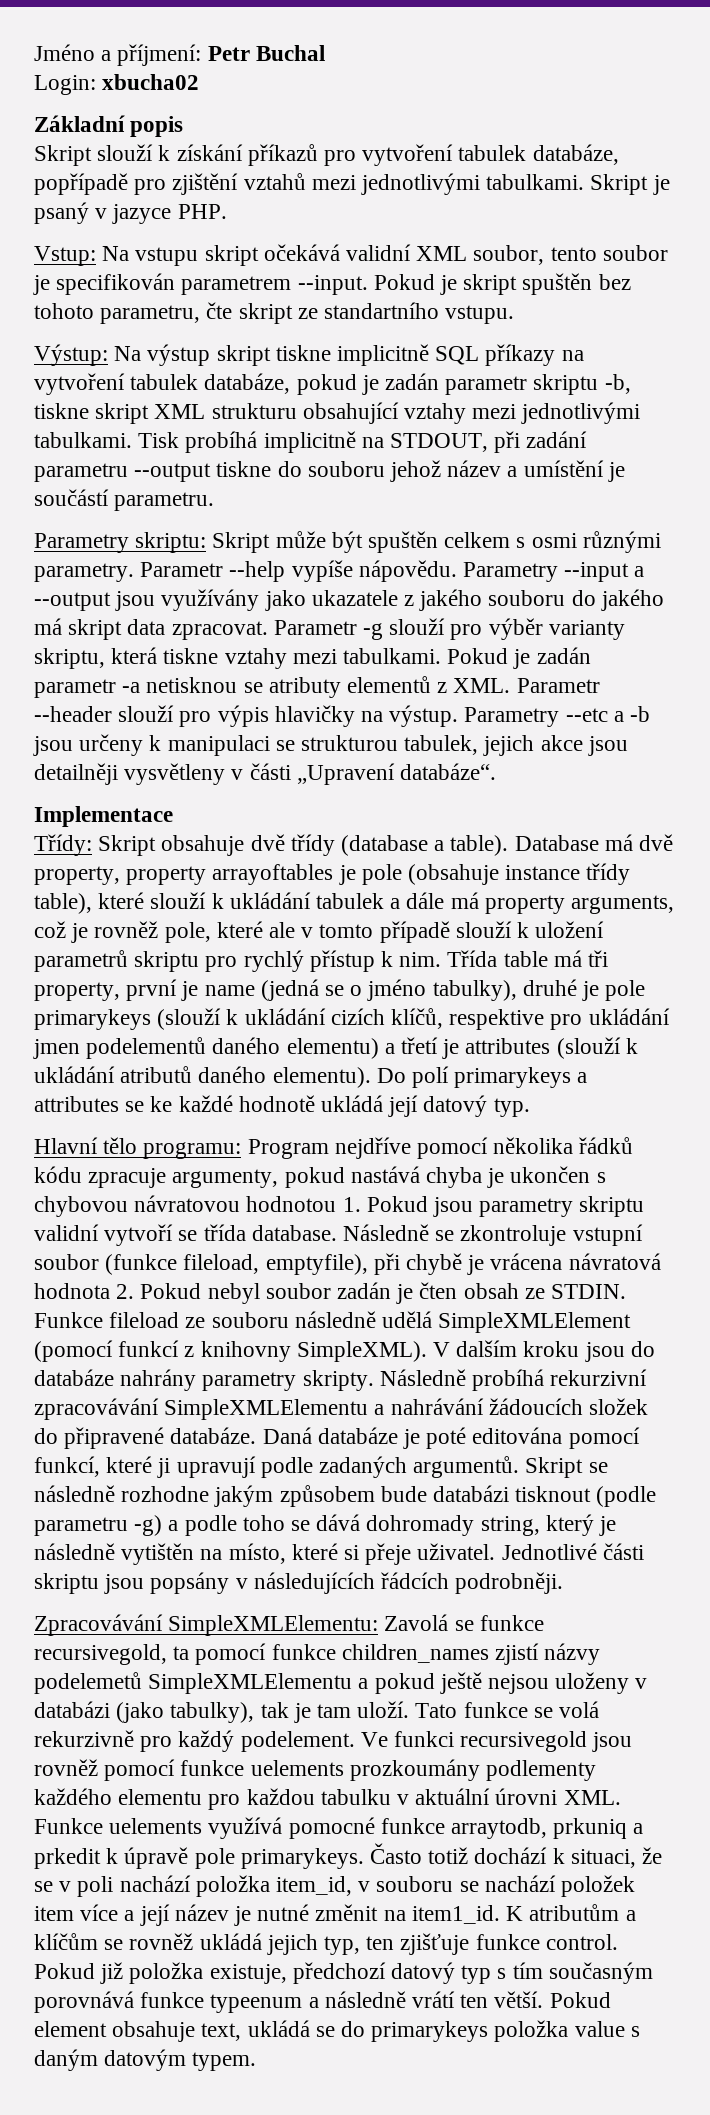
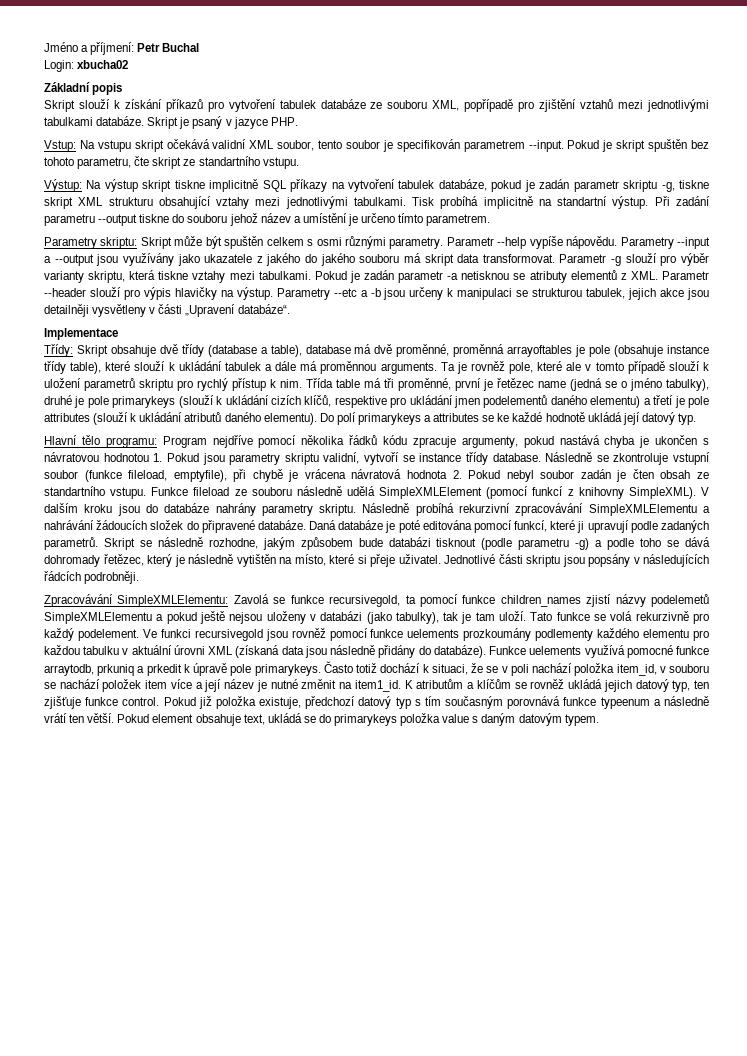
- Skript slouží k získání příkazů pro vytvoření tabulek databáze, popřípadě pro zjištění vztahů mezi jednotlivými tabulkami.
+ Skript slouží k získání příkazů pro vytvoření tabulek databáze ze souboru XML, popřípadě pro zjištění vztahů mezi jednotlivými tabulkami databáze.
- Výstup: Na výstup skript tiskne implicitně SQL příkazy na vytvoření tabulek databáze, pokud je zadán parametr skriptu -b, tiskne skript XML strukturu obsahující vztahy mezi jednotlivými tabulkami.
+ Výstup: Na výstup skript tiskne implicitně SQL příkazy na vytvoření tabulek databáze, pokud je zadán parametr skriptu -g, tiskne skript XML strukturu obsahující vztahy mezi jednotlivými tabulkami.
- Tisk probíhá implicitně na STDOUT, při zadání parametru --output tiskne do souboru jehož název a umístění je součástí parametru.
+ Tisk probíhá implicitně na standartní výstup. Při zadání parametru --output tiskne do souboru jehož název a umístění je určeno tímto parametrem.
- Parametry --input a --output jsou využívány jako ukazatele z jakého souboru do jakého má skript data zpracovat.
+ Parametry --input a --output jsou využívány jako ukazatele z jakého do jakého souboru má skript data transformovat.
- Třídy: Skript obsahuje dvě třídy (database a table). Database má dvě property, property arrayoftables je pole (obsahuje instance třídy table), které slouží k ukládání tabulek a dále má property arguments, což je rovněž pole, které ale v tomto případě slouží k uložení parametrů skriptu pro rychlý přístup k nim.
+ Třídy: Skript obsahuje dvě třídy (database a table), database má dvě proměnné, proměnná arrayoftables je pole (obsahuje instance třídy table), které slouží k ukládání tabulek a dále má proměnnou arguments. Ta je rovněž pole, které ale v tomto případě slouží k uložení parametrů skriptu pro rychlý přístup k nim.
- Třída table má tři property, první je name (jedná se o jméno tabulky), druhé je pole primarykeys (slouží k ukládání cizích klíčů, respektive pro ukládání jmen podelementů daného elementu) a třetí je attributes (slouží k ukládání atributů daného elementu).
+ Třída table má tři proměnné, první je řetězec name (jedná se o jméno tabulky), druhé je pole primarykeys (slouží k ukládání cizích klíčů, respektive pro ukládání jmen podelementů daného elementu) a třetí je pole attributes (slouží k ukládání atributů daného elementu).
- Hlavní tělo programu: Program nejdříve pomocí několika řádků kódu zpracuje argumenty, pokud nastává chyba je ukončen s chybovou návratovou hodnotou 1. Pokud jsou parametry skriptu validní vytvoří se třída database.
+ Hlavní tělo programu: Program nejdříve pomocí několika řádků kódu zpracuje argumenty, pokud nastává chyba je ukončen s návratovou hodnotou 1. Pokud jsou parametry skriptu validní, vytvoří se instance třídy database.
- Následně se zkontroluje vstupní soubor (funkce fileload, emptyfile), při chybě je vrácena návratová hodnota 2. Pokud nebyl soubor zadán je čten obsah ze STDIN.
+ Následně se zkontroluje vstupní soubor (funkce fileload, emptyfile), při chybě je vrácena návratová hodnota 2. Pokud nebyl soubor zadán je čten obsah ze standartního vstupu.
- V dalším kroku jsou do databáze nahrány parametry skripty.
+ V dalším kroku jsou do databáze nahrány parametry skriptu.
- Daná databáze je poté editována pomocí funkcí, které ji upravují podle zadaných argumentů.
+ Daná databáze je poté editována pomocí funkcí, které ji upravují podle zadaných parametrů.
- Skript se následně rozhodne jakým způsobem bude databázi tisknout (podle parametru -g) a podle toho se dává dohromady string, který je následně vytištěn na místo, které si přeje uživatel.
+ Skript se následně rozhodne, jakým způsobem bude databázi tisknout (podle parametru -g) a podle toho se dává dohromady řetězec, který je následně vytištěn na místo, které si přeje uživatel.
- Ve funkci recursivegold jsou rovněž pomocí funkce uelements prozkoumány podlementy každého elementu pro každou tabulku v aktuální úrovni XML. Funkce uelements využívá pomocné funkce arraytodb, prkuniq a prkedit k úpravě pole primarykeys.
+ Ve funkci recursivegold jsou rovněž pomocí funkce uelements prozkoumány podlementy každého elementu pro každou tabulku v aktuální úrovni XML (získaná data jsou následně přidány do databáze). Funkce uelements využívá pomocné funkce arraytodb, prkuniq a prkedit k úpravě pole primarykeys.
- K atributům a klíčům se rovněž ukládá jejich typ, ten zjišťuje funkce control.
+ K atributům a klíčům se rovněž ukládá jejich datový typ, ten zjišťuje funkce control.

